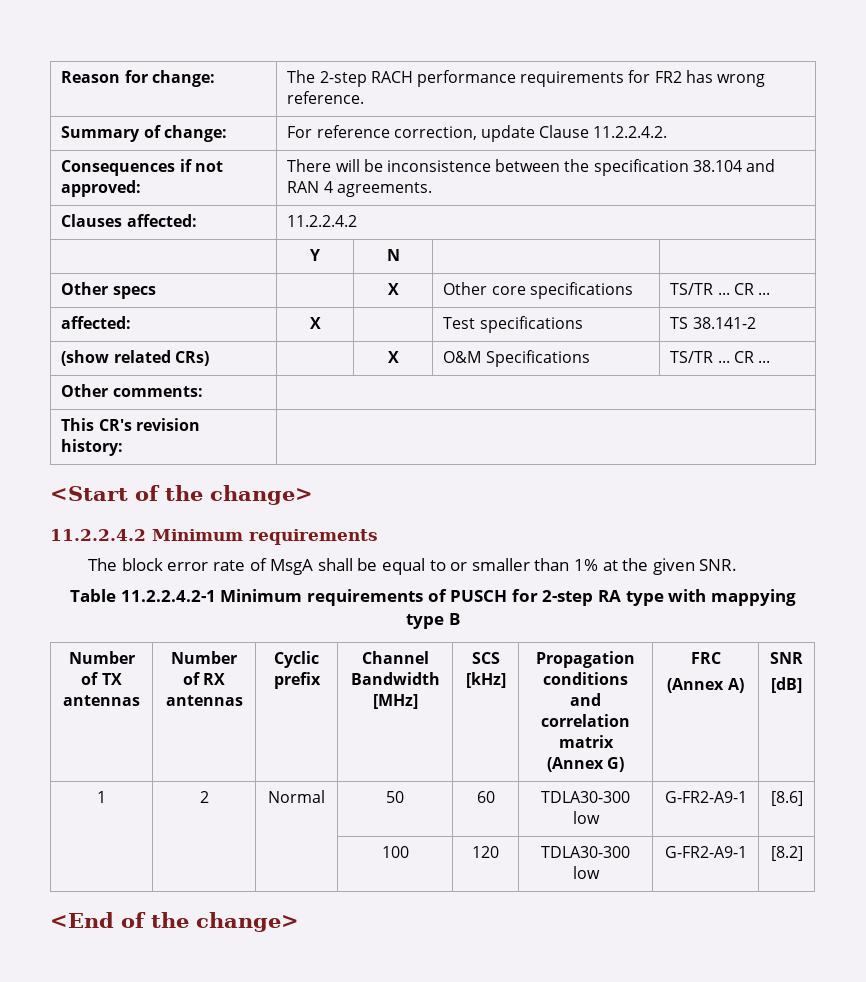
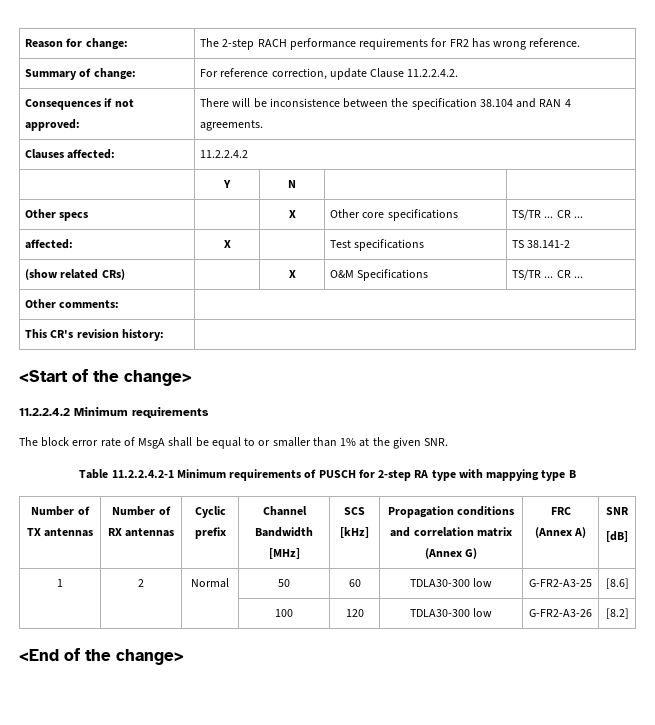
- 1 | 2 | Normal | 50 | 60 | TDLA30-300 low | G-FR2-A9-1 | [8.6]
+ 1 | 2 | Normal | 50 | 60 | TDLA30-300 low | G-FR2-A3-25 | [8.6]
- | | | 100 | 120 | TDLA30-300 low | G-FR2-A9-1 | [8.2]
+ | | | 100 | 120 | TDLA30-300 low | G-FR2-A3-26 | [8.2]

